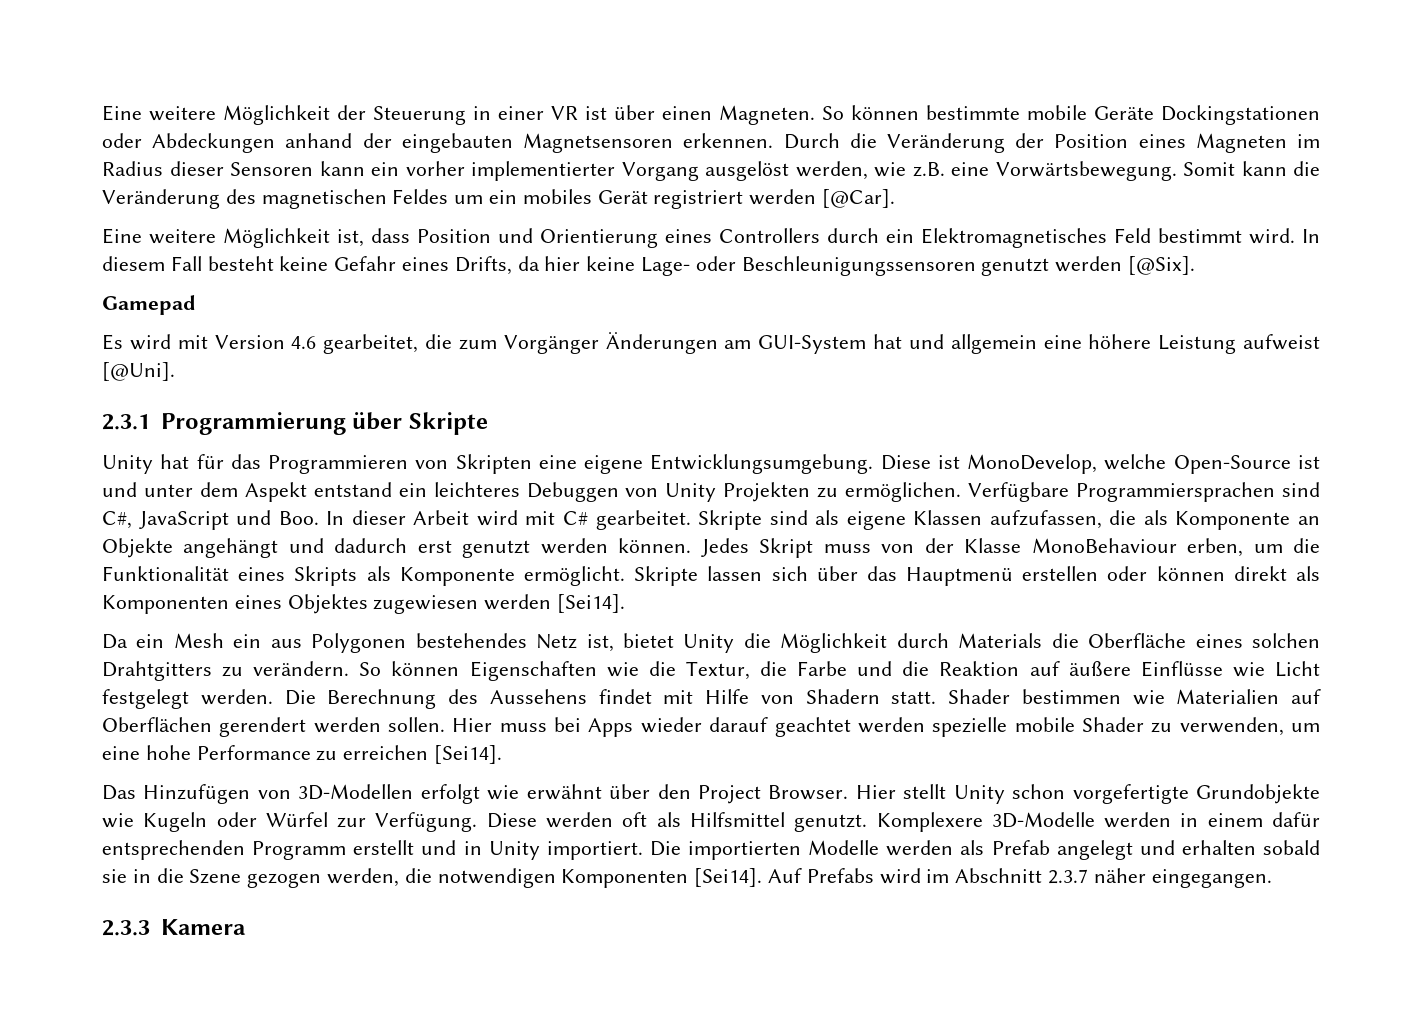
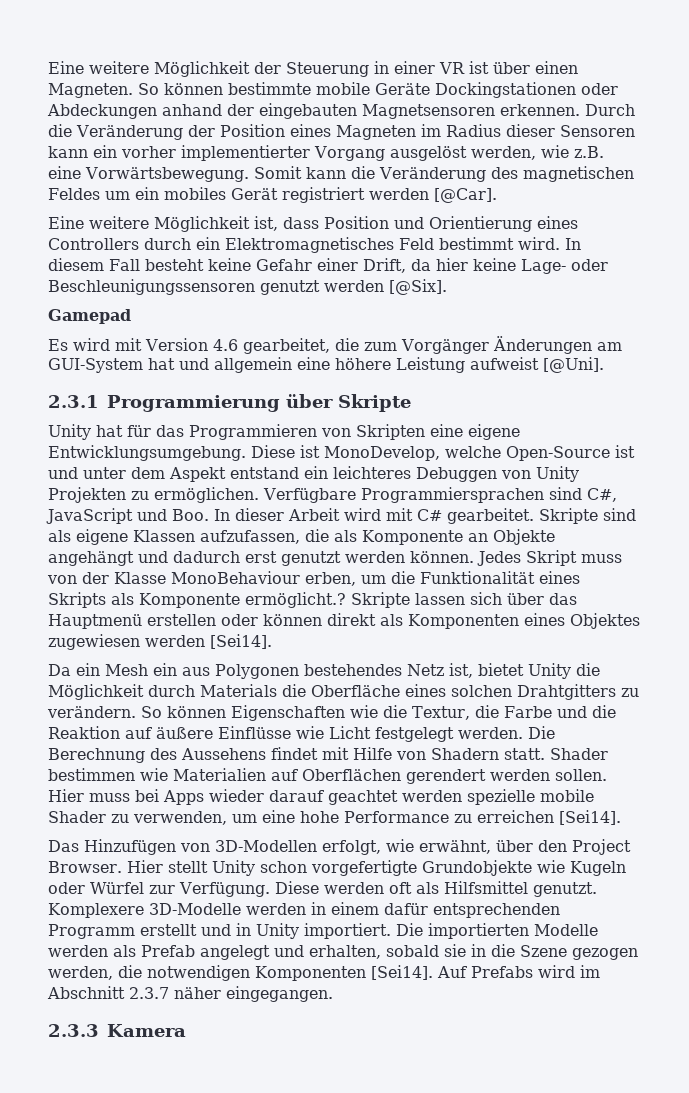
- In diesem Fall besteht keine Gefahr eines Drifts, da hier keine Lage- oder Beschleunigungssensoren genutzt werden [@Six].
+ In diesem Fall besteht keine Gefahr einer Drift, da hier keine Lage- oder Beschleunigungssensoren genutzt werden [@Six].
- Jedes Skript muss von der Klasse MonoBehaviour erben, um die Funktionalität eines Skripts als Komponente ermöglicht.
+ Jedes Skript muss von der Klasse MonoBehaviour erben, um die Funktionalität eines Skripts als Komponente ermöglicht.?
- Das Hinzufügen von 3D-Modellen erfolgt wie erwähnt über den Project Browser.
+ Das Hinzufügen von 3D-Modellen erfolgt, wie erwähnt, über den Project Browser.
- Die importierten Modelle werden als Prefab angelegt und erhalten sobald sie in die Szene gezogen werden, die notwendigen Komponenten [Sei14].
+ Die importierten Modelle werden als Prefab angelegt und erhalten, sobald sie in die Szene gezogen werden, die notwendigen Komponenten [Sei14].

